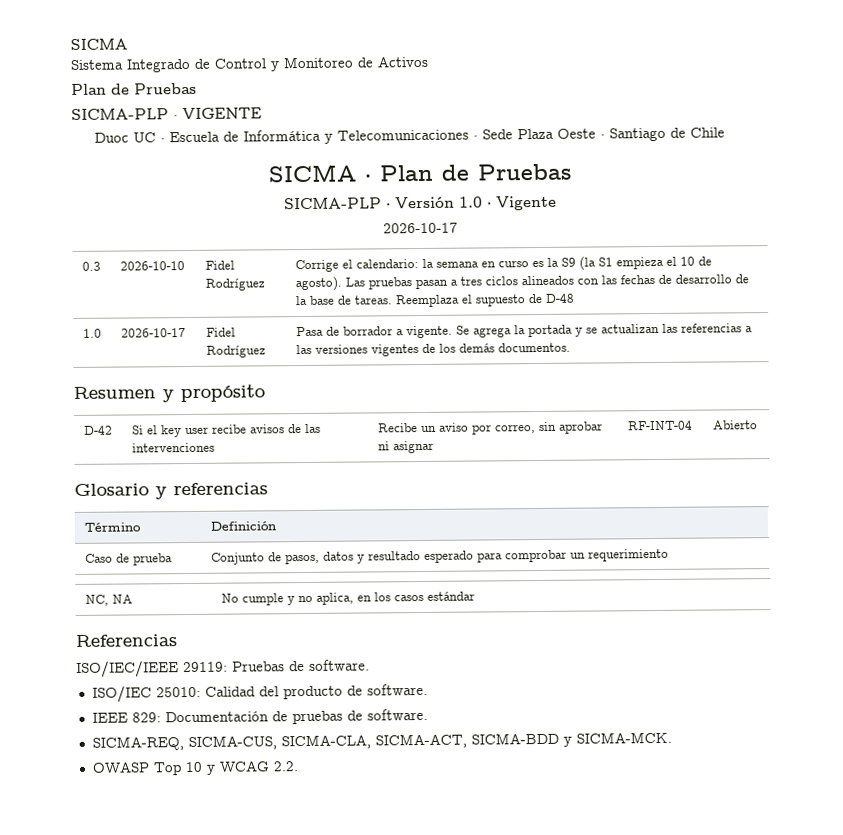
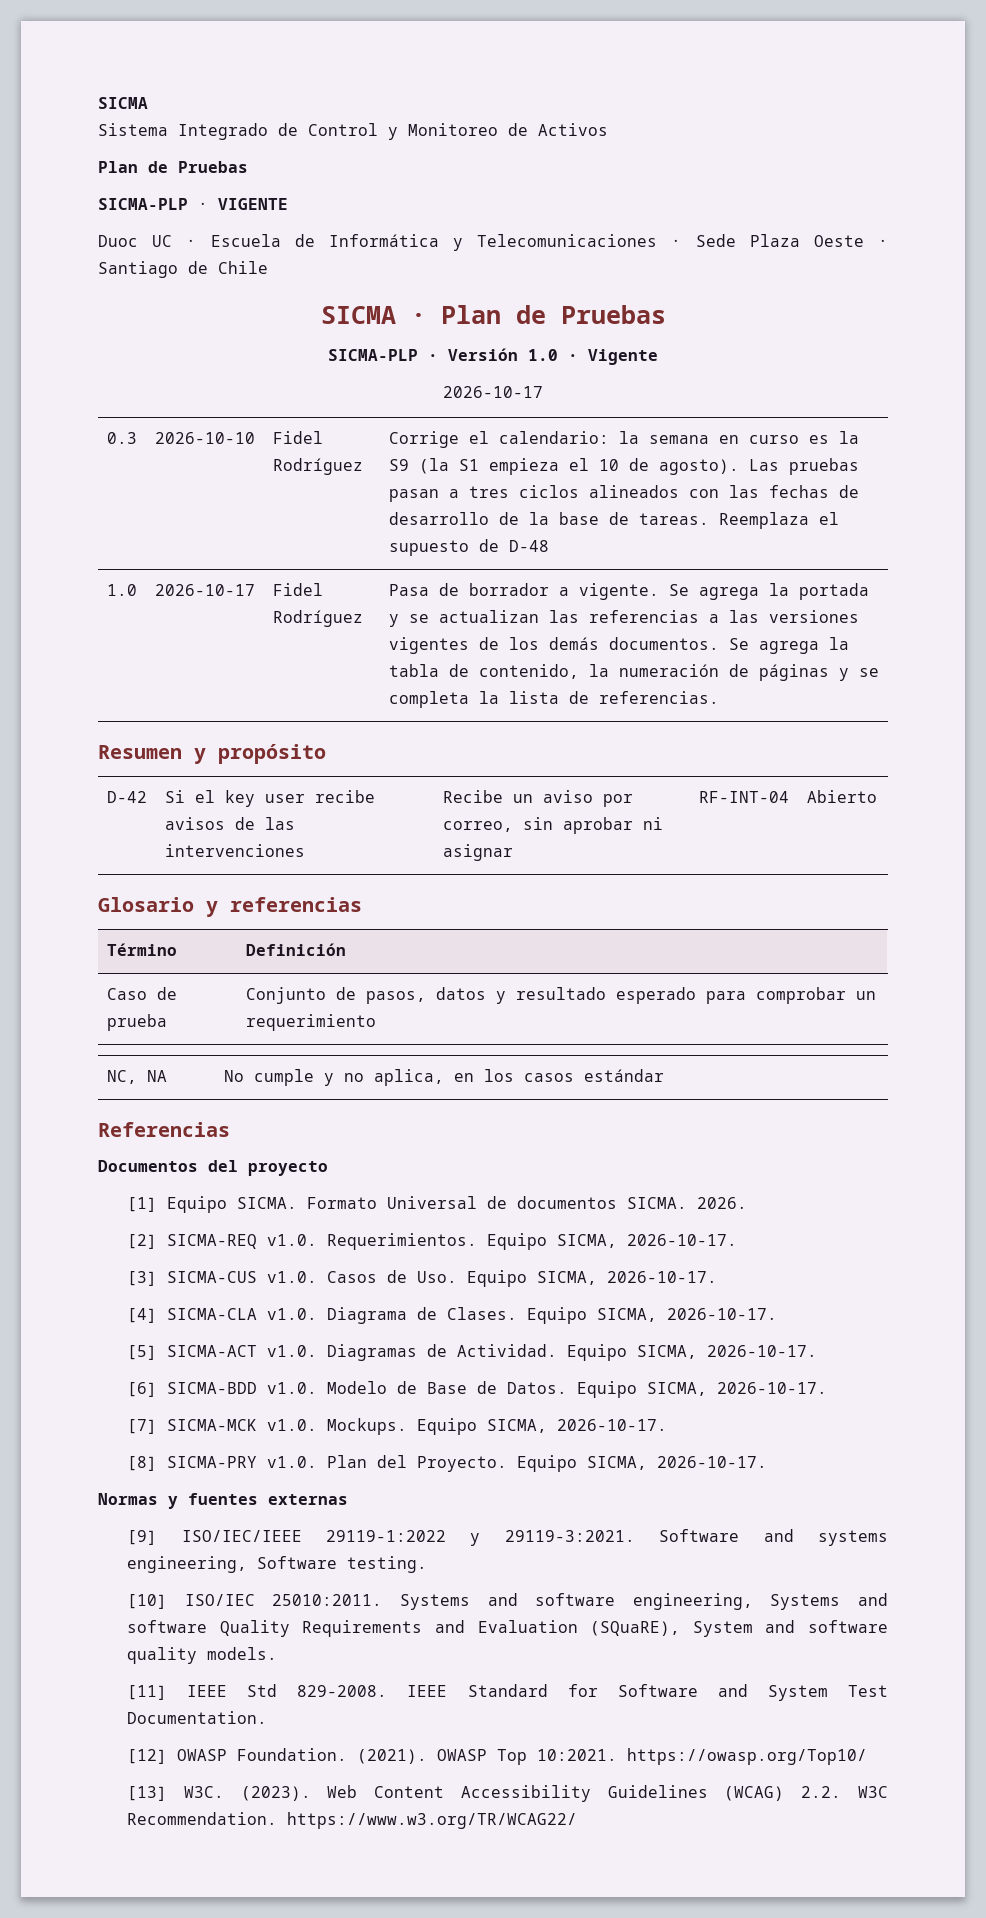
+ Se agrega la tabla de contenido, la numeración de páginas y se completa la lista de referencias.
- ISO/IEC/IEEE 29119: Pruebas de software.
- ISO/IEC 25010: Calidad del producto de software.
- IEEE 829: Documentación de pruebas de software.
- SICMA-REQ, SICMA-CUS, SICMA-CLA, SICMA-ACT, SICMA-BDD y SICMA-MCK.
- OWASP Top 10 y WCAG 2.2.
+ Documentos del proyecto
+ [1] Equipo SICMA. Formato Universal de documentos SICMA. 2026.
+ [2] SICMA-REQ v1.0. Requerimientos. Equipo SICMA, 2026-10-17.
+ [3] SICMA-CUS v1.0. Casos de Uso. Equipo SICMA, 2026-10-17.
+ [4] SICMA-CLA v1.0. Diagrama de Clases. Equipo SICMA, 2026-10-17.
+ [5] SICMA-ACT v1.0. Diagramas de Actividad. Equipo SICMA, 2026-10-17.
+ [6] SICMA-BDD v1.0. Modelo de Base de Datos. Equipo SICMA, 2026-10-17.
+ [7] SICMA-MCK v1.0. Mockups. Equipo SICMA, 2026-10-17.
+ [8] SICMA-PRY v1.0. Plan del Proyecto. Equipo SICMA, 2026-10-17.
+ Normas y fuentes externas
+ [9] ISO/IEC/IEEE 29119-1:2022 y 29119-3:2021. Software and systems engineering, Software testing.
+ [10] ISO/IEC 25010:2011. Systems and software engineering, Systems and software Quality Requirements and Evaluation (SQuaRE), System and software quality models.
+ [11] IEEE Std 829-2008. IEEE Standard for Software and System Test Documentation.
+ [12] OWASP Foundation. (2021). OWASP Top 10:2021. https://owasp.org/Top10/
+ [13] W3C. (2023). Web Content Accessibility Guidelines (WCAG) 2.2. W3C Recommendation. https://www.w3.org/TR/WCAG22/

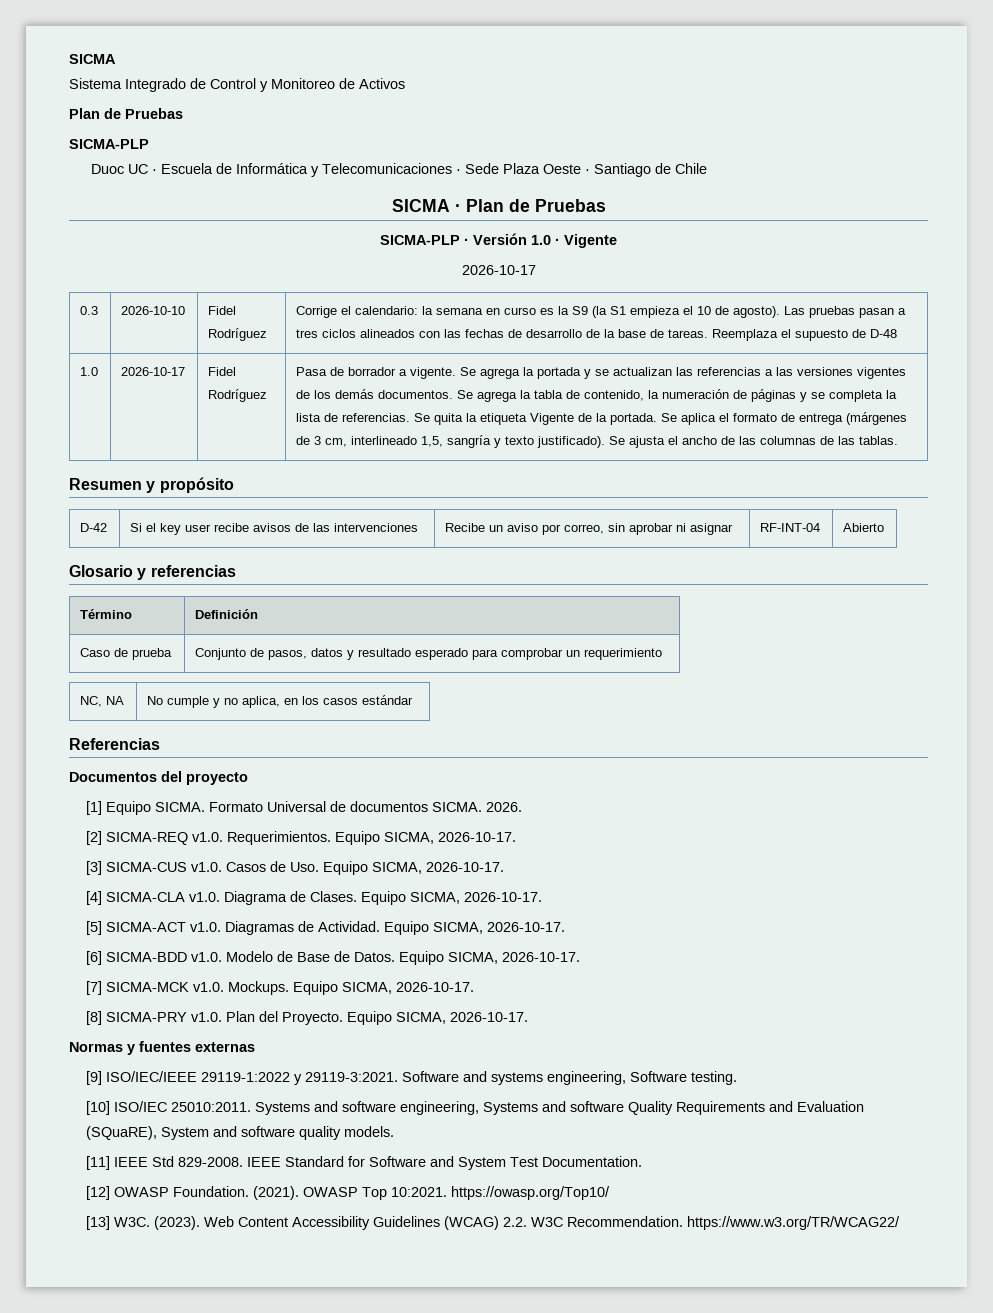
  Sistema Integrado de Control y Monitoreo de Activos
  Plan de Pruebas
- SICMA-PLP · VIGENTE
+ SICMA-PLP
+ Se quita la etiqueta Vigente de la portada. Se aplica el formato de entrega (márgenes de 3 cm, interlineado 1,5, sangría y texto justificado). Se ajusta el ancho de las columnas de las tablas.

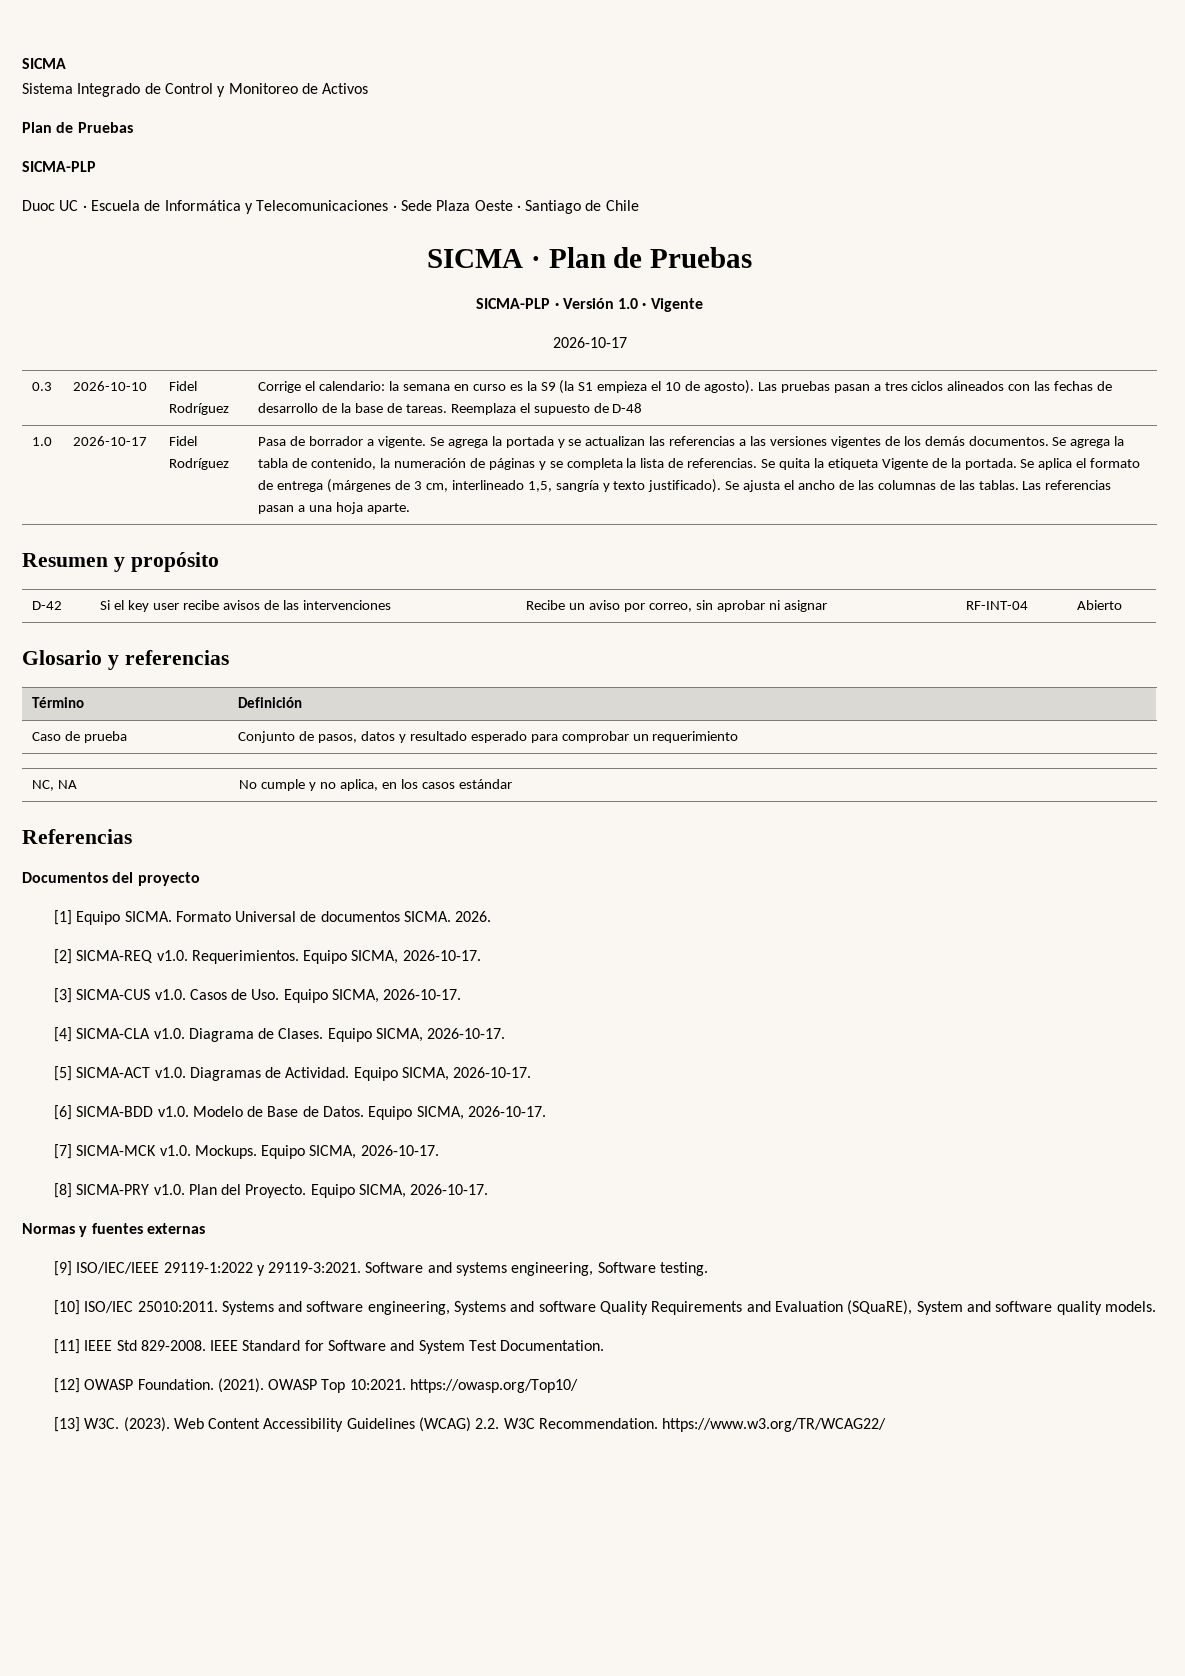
+ Las referencias pasan a una hoja aparte.

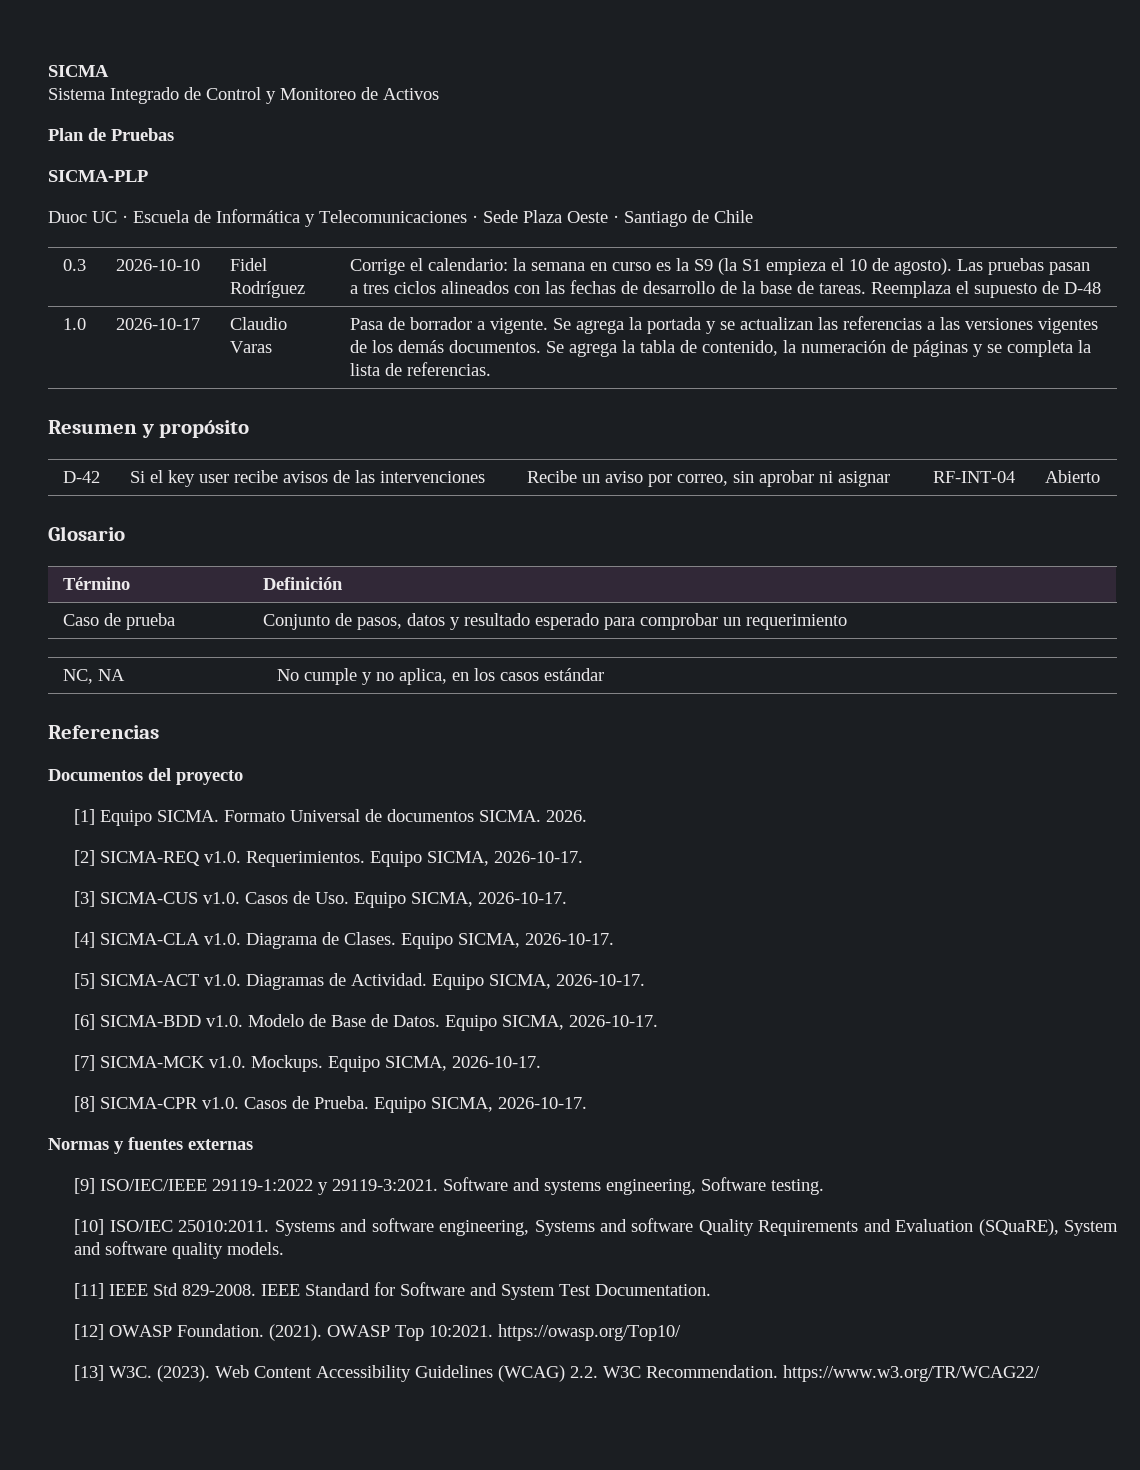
- SICMA · Plan de Pruebas
- SICMA-PLP · Versión 1.0 · Vigente
- 2026-10-17
- 2026-10-17 | Fidel Rodríguez
+ 2026-10-17 | Claudio Varas
- Se quita la etiqueta Vigente de la portada. Se aplica el formato de entrega (márgenes de 3 cm, interlineado 1,5, sangría y texto justificado). Se ajusta el ancho de las columnas de las tablas. Las referencias pasan a una hoja aparte.
- Glosario y referencias
+ Glosario
- [8] SICMA-PRY v1.0. Plan del Proyecto.
+ [8] SICMA-CPR v1.0. Casos de Prueba.

